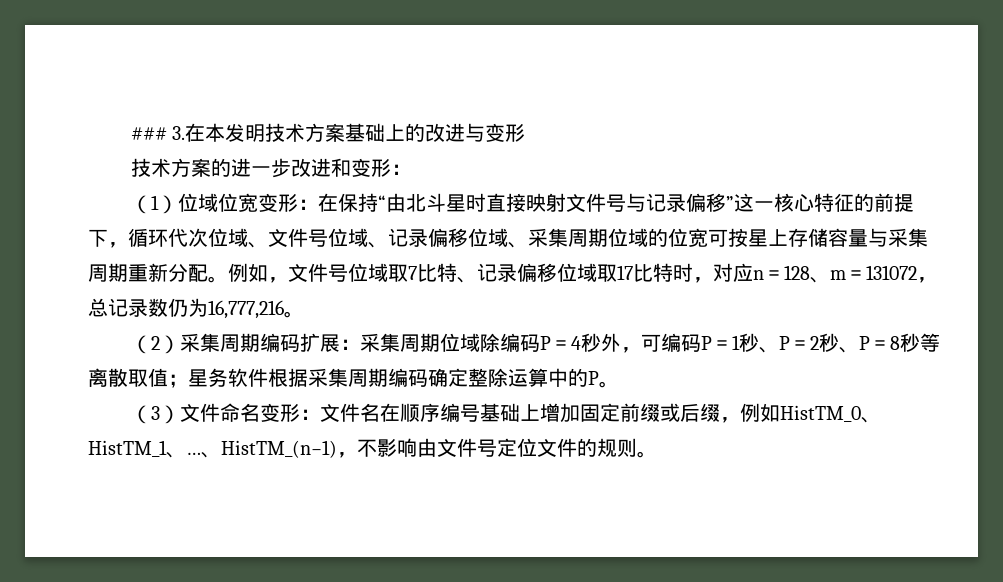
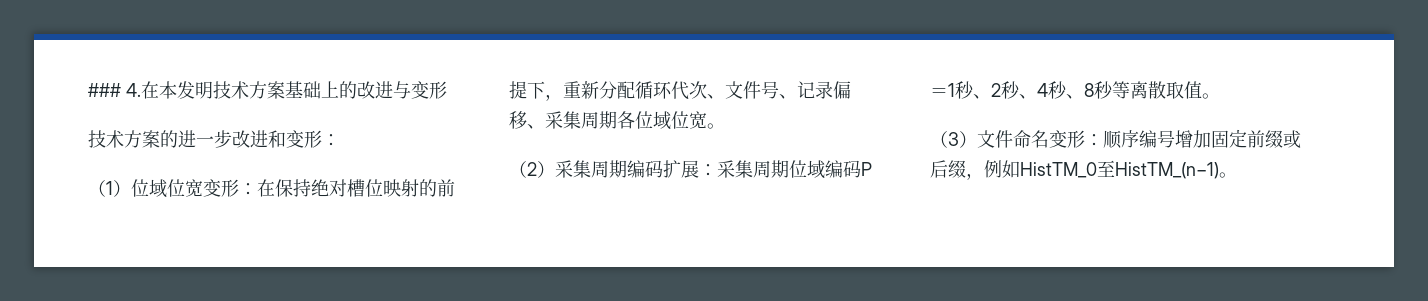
- ### 3.在本发明技术方案基础上的改进与变形
+ ### 4.在本发明技术方案基础上的改进与变形
- （1）位域位宽变形：在保持“由北斗星时直接映射文件号与记录偏移”这一核心特征的前提下，循环代次位域、文件号位域、记录偏移位域、采集周期位域的位宽可按星上存储容量与采集周期重新分配。例如，文件号位域取7比特、记录偏移位域取17比特时，对应n＝128、m＝131072，总记录数仍为16,777,216。
+ （1）位域位宽变形：在保持绝对槽位映射的前提下，重新分配循环代次、文件号、记录偏移、采集周期各位域位宽。
- （2）采集周期编码扩展：采集周期位域除编码P＝4秒外，可编码P＝1秒、P＝2秒、P＝8秒等离散取值；星务软件根据采集周期编码确定整除运算中的P。
+ （2）采集周期编码扩展：采集周期位域编码P＝1秒、2秒、4秒、8秒等离散取值。
- （3）文件命名变形：文件名在顺序编号基础上增加固定前缀或后缀，例如HistTM_0、HistTM_1、…、HistTM_(n−1)，不影响由文件号定位文件的规则。
+ （3）文件命名变形：顺序编号增加固定前缀或后缀，例如HistTM_0至HistTM_(n−1)。

